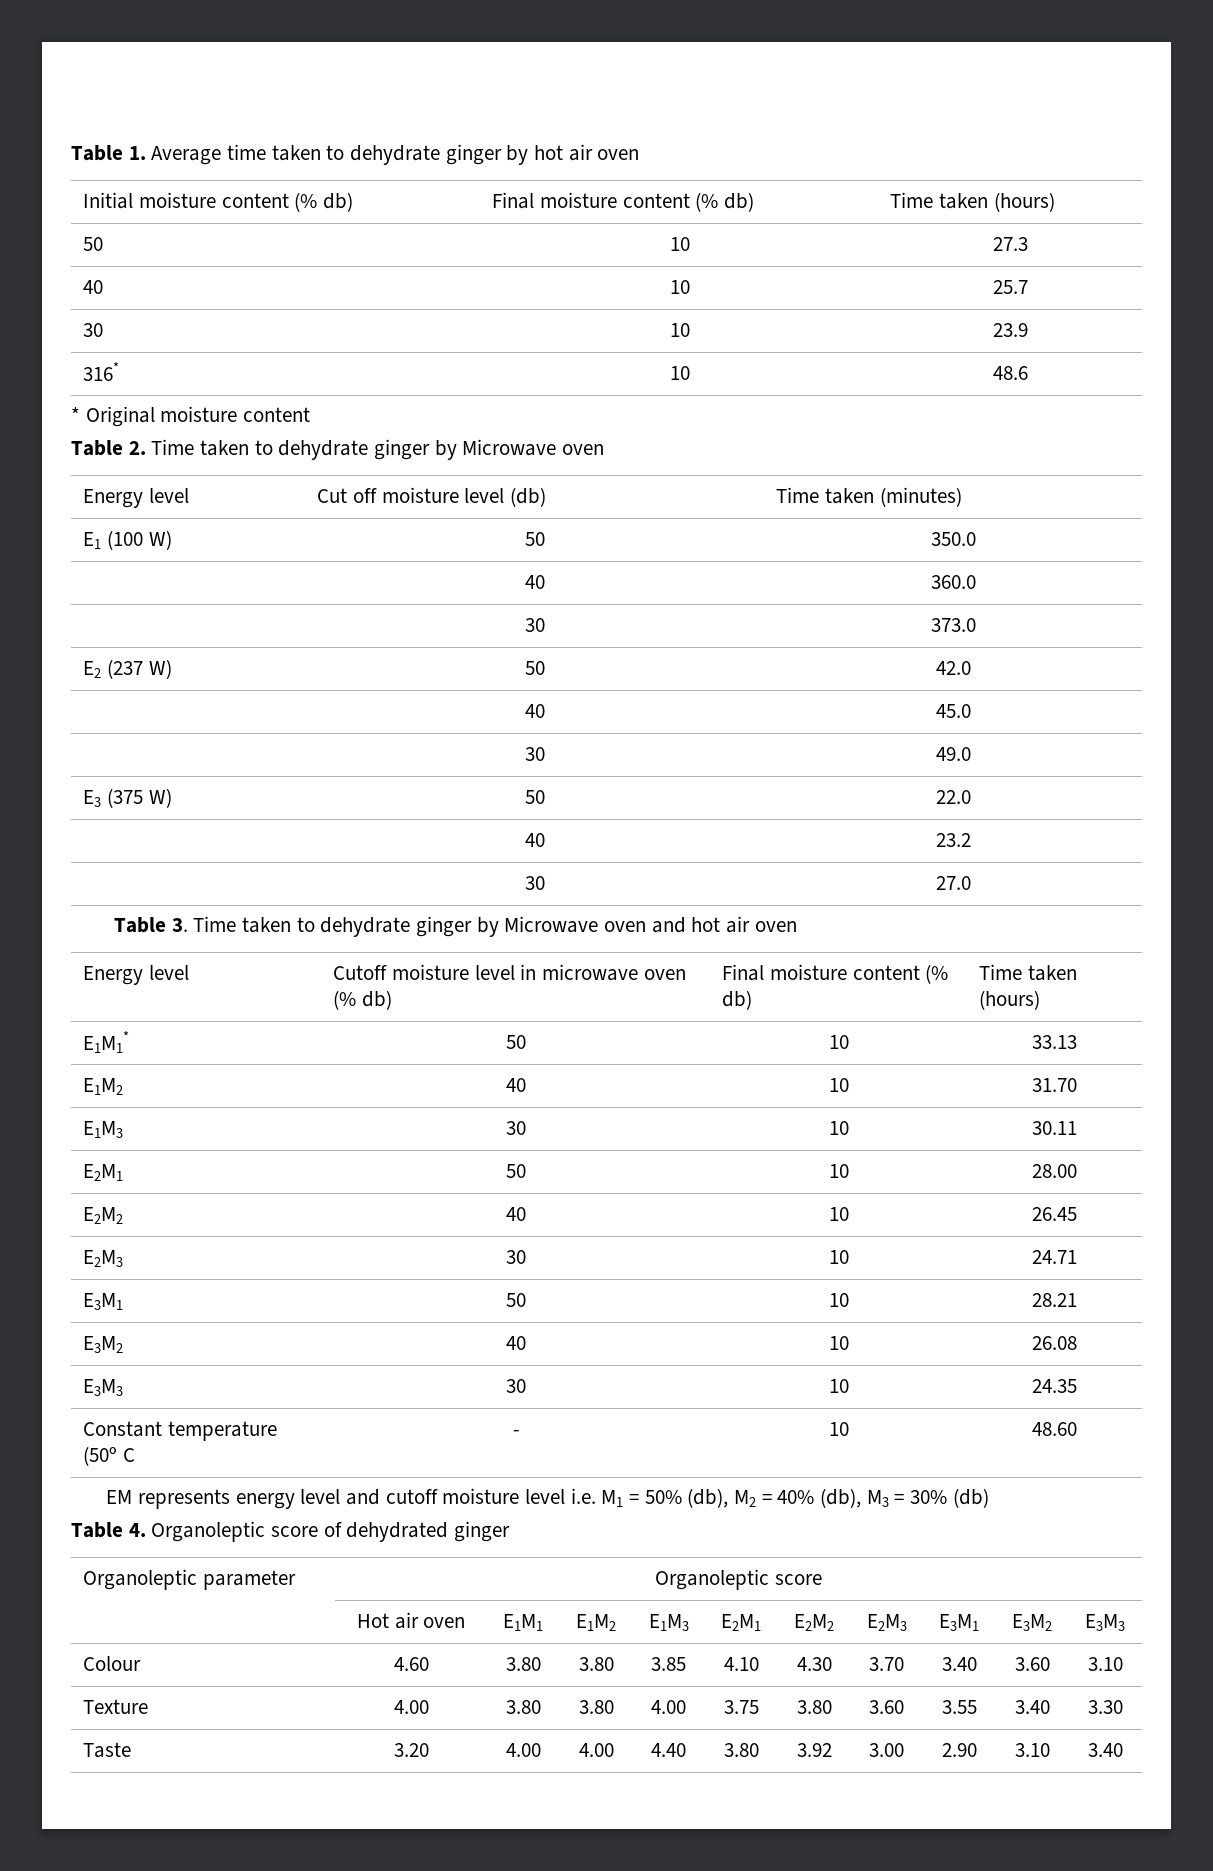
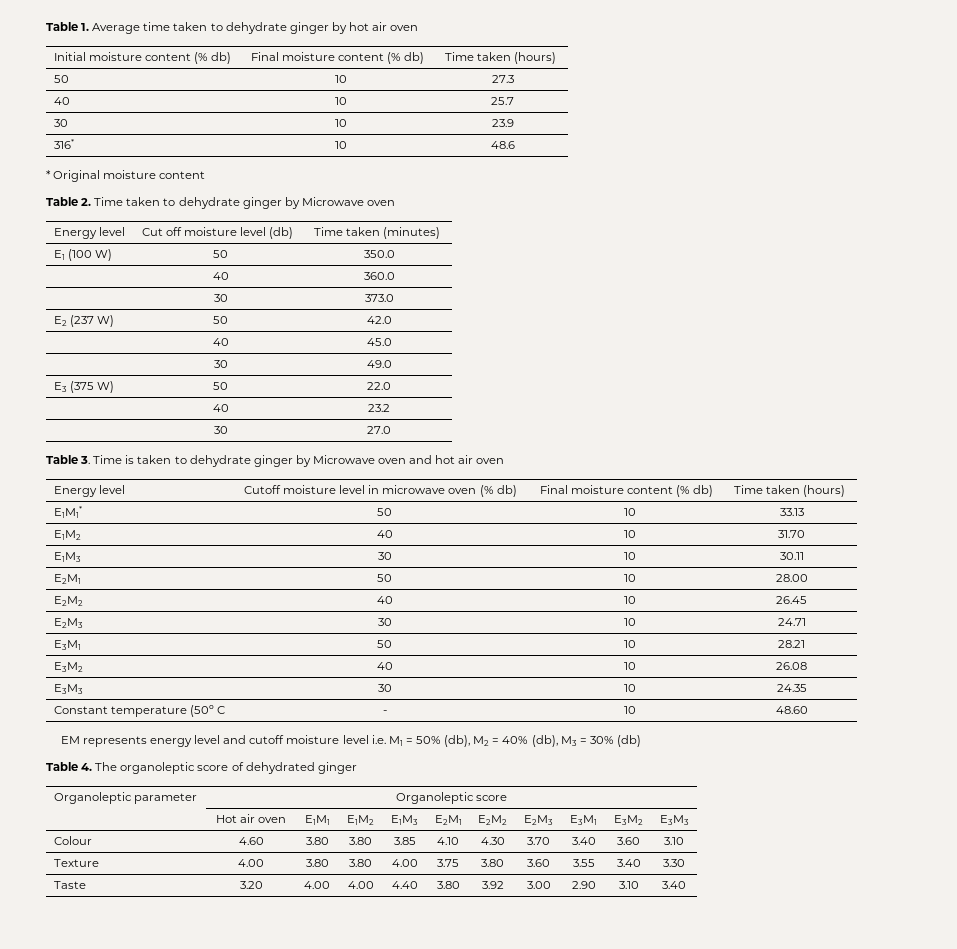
- Table 3. Time taken to dehydrate ginger by Microwave oven and hot air oven
+ Table 3. Time is taken to dehydrate ginger by Microwave oven and hot air oven
- Table 4. Organoleptic score of dehydrated ginger
+ Table 4. The organoleptic score of dehydrated ginger

